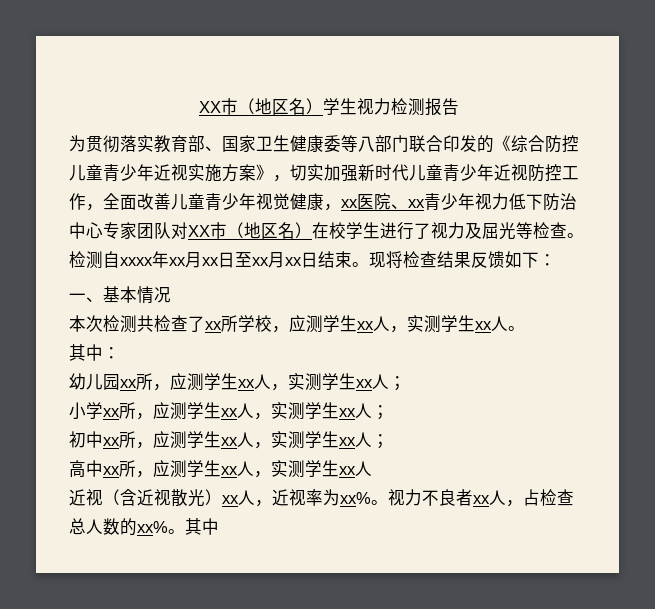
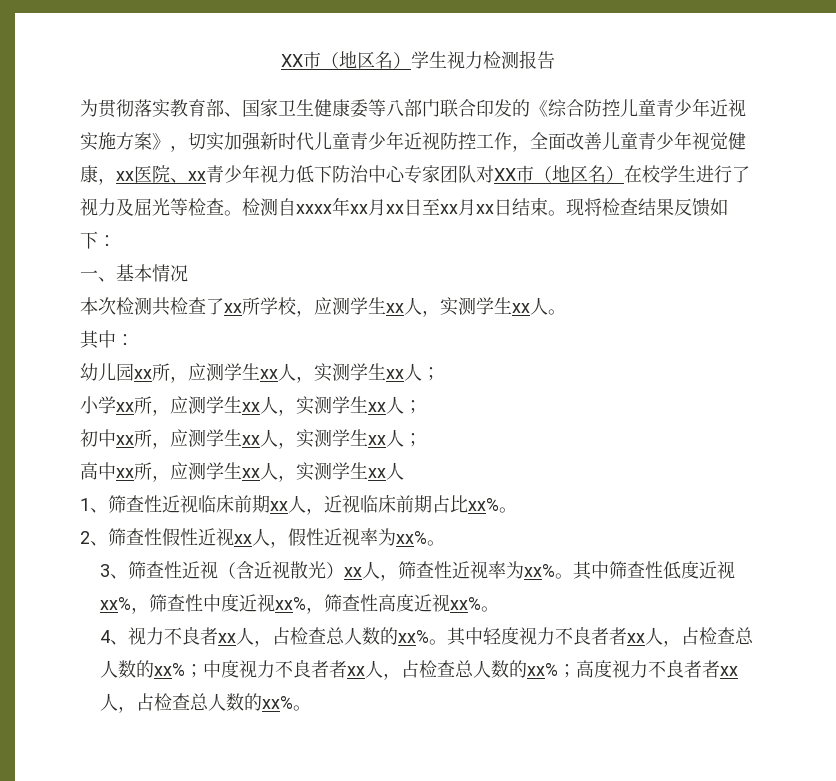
- 近视（含近视散光）xx人，近视率为xx%。视力不良者xx人，占检查总人数的xx%。其中
+ 1、筛查性近视临床前期xx人，近视临床前期占比xx%。
+ 2、筛查性假性近视xx人，假性近视率为xx%。
+ 3、筛查性近视（含近视散光）xx人，筛查性近视率为xx%。其中筛查性低度近视xx%，筛查性中度近视xx%，筛查性高度近视xx%。
+ 4、视力不良者xx人，占检查总人数的xx%。其中轻度视力不良者者xx人，占检查总人数的xx%；中度视力不良者者xx人，占检查总人数的xx%；高度视力不良者者xx人，占检查总人数的xx%。

